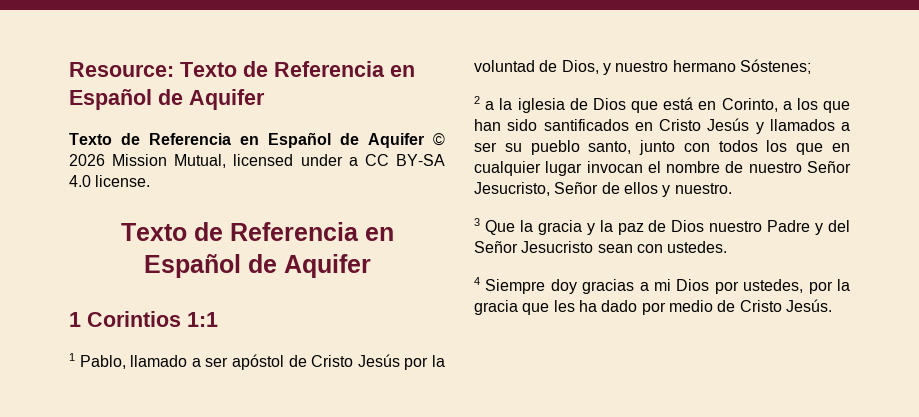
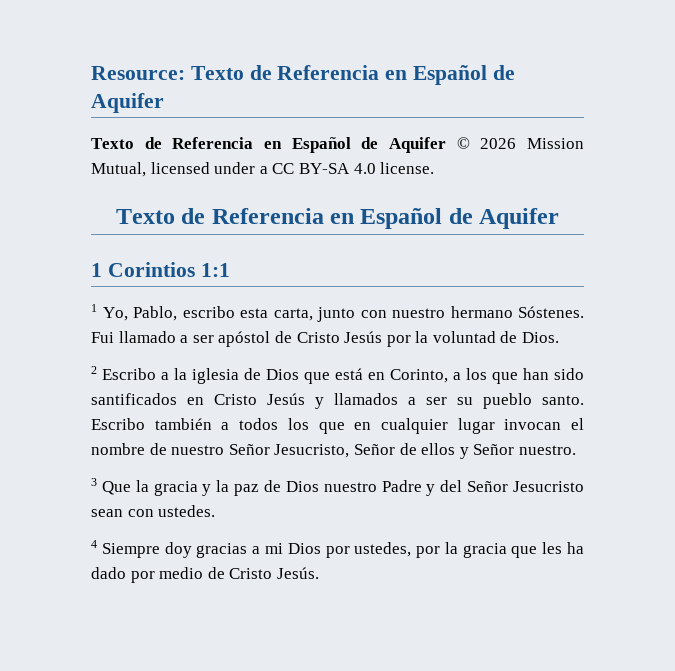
- 1 Pablo, llamado a ser apóstol de Cristo Jesús por la voluntad de Dios, y nuestro hermano Sóstenes;
+ 1 Yo, Pablo, escribo esta carta, junto con nuestro hermano Sóstenes. Fui llamado a ser apóstol de Cristo Jesús por la voluntad de Dios.
- 2 a la iglesia de Dios que está en Corinto, a los que han sido santificados en Cristo Jesús y llamados a ser su pueblo santo, junto con todos los que en cualquier lugar invocan el nombre de nuestro Señor Jesucristo, Señor de ellos y nuestro.
+ 2 Escribo a la iglesia de Dios que está en Corinto, a los que han sido santificados en Cristo Jesús y llamados a ser su pueblo santo. Escribo también a todos los que en cualquier lugar invocan el nombre de nuestro Señor Jesucristo, Señor de ellos y Señor nuestro.

